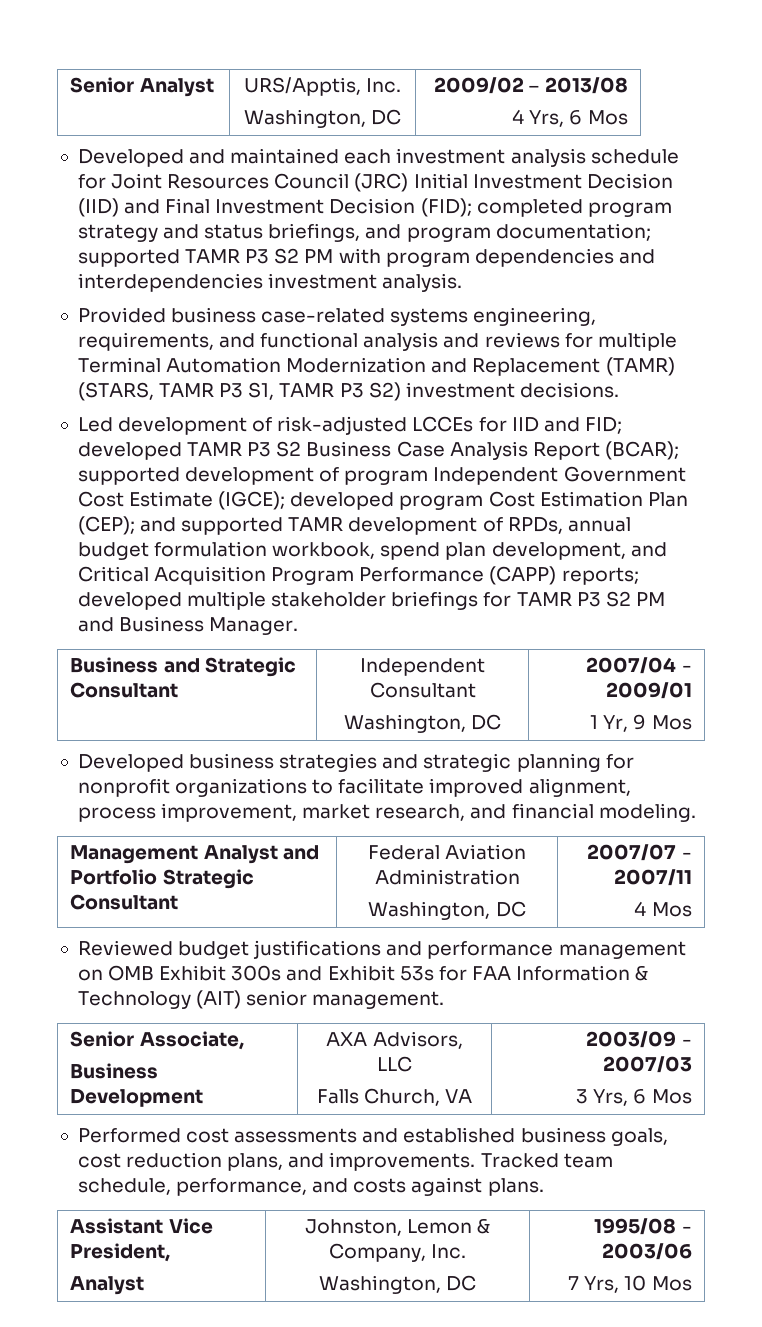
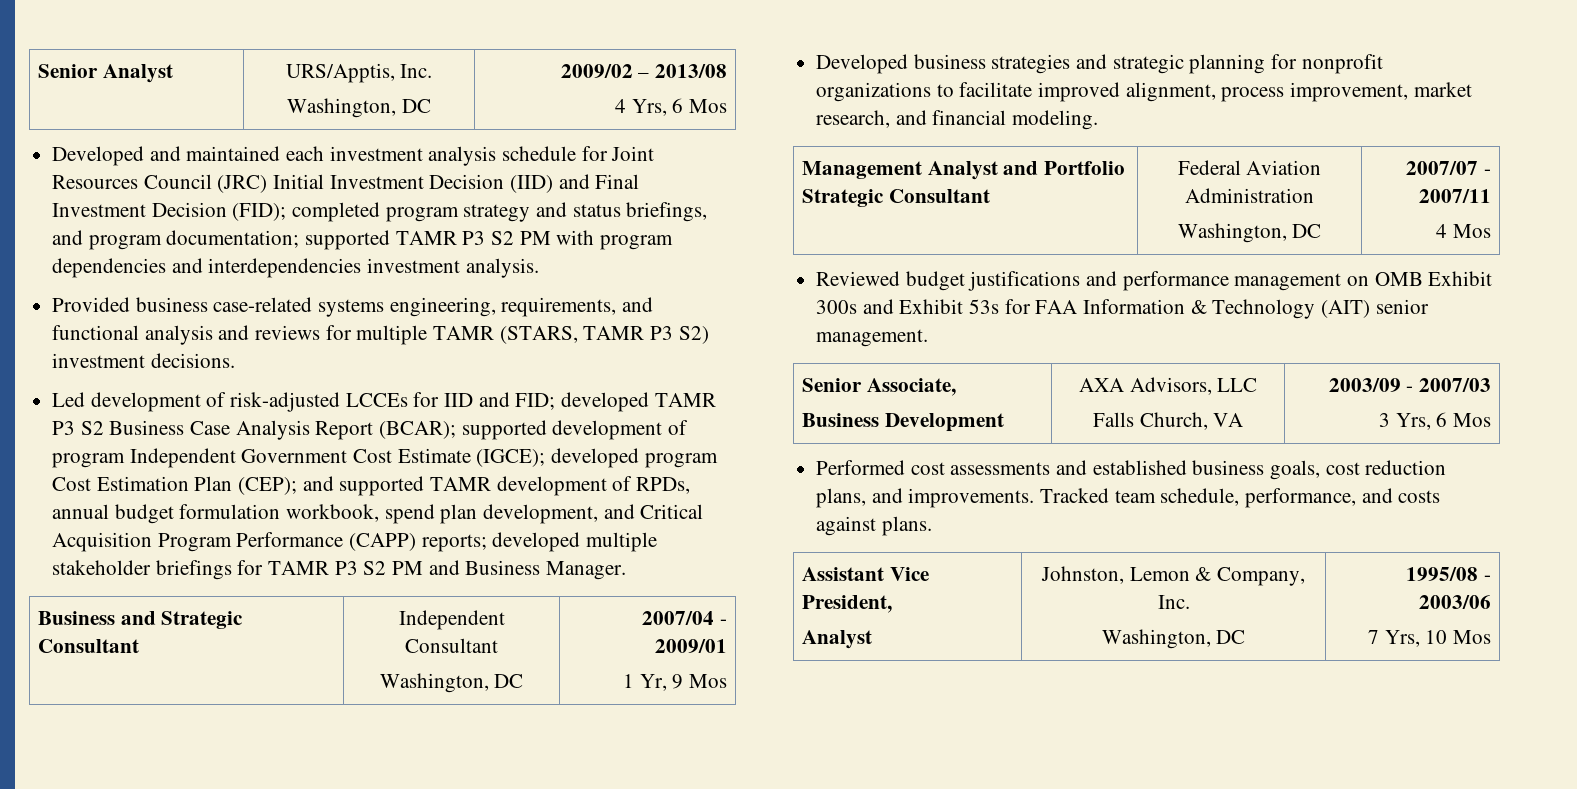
- Provided business case-related systems engineering, requirements, and functional analysis and reviews for multiple Terminal Automation Modernization and Replacement (TAMR) (STARS, TAMR P3 S1, TAMR P3 S2) investment decisions.
+ Provided business case-related systems engineering, requirements, and functional analysis and reviews for multiple TAMR (STARS, TAMR P3 S2) investment decisions.

